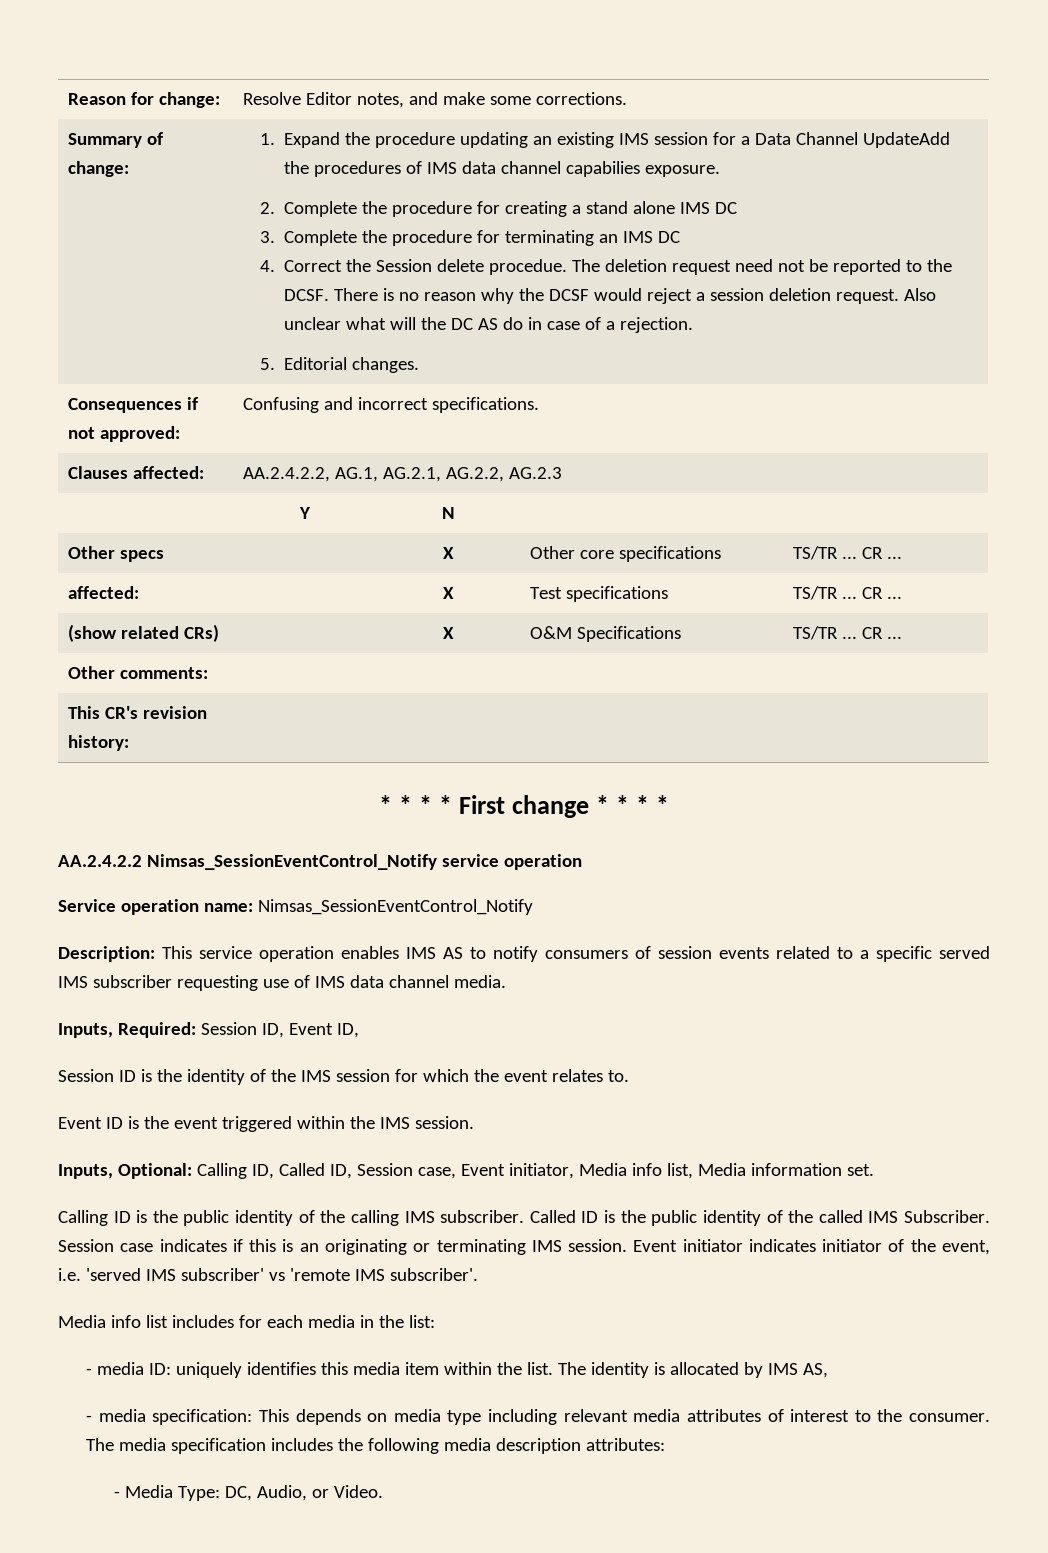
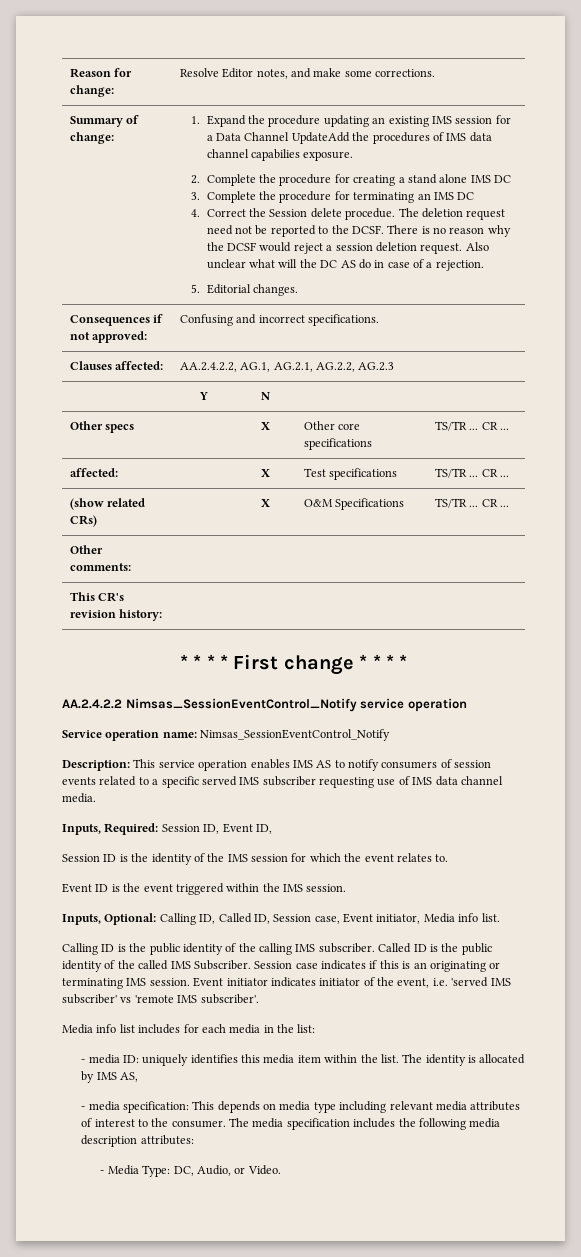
- Inputs, Optional: Calling ID, Called ID, Session case, Event initiator, Media info list, Media information set.
+ Inputs, Optional: Calling ID, Called ID, Session case, Event initiator, Media info list.

